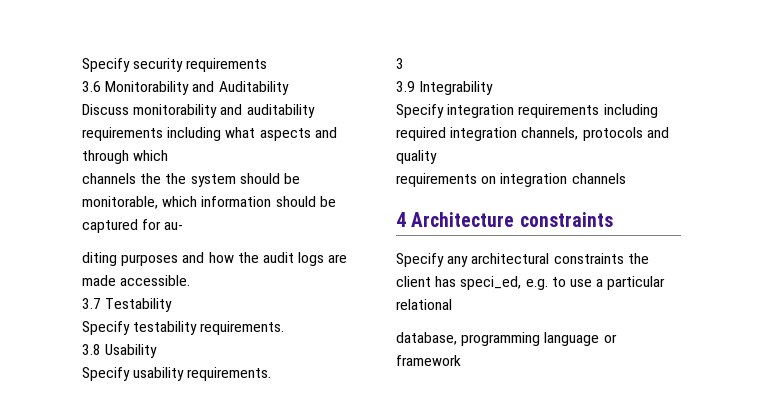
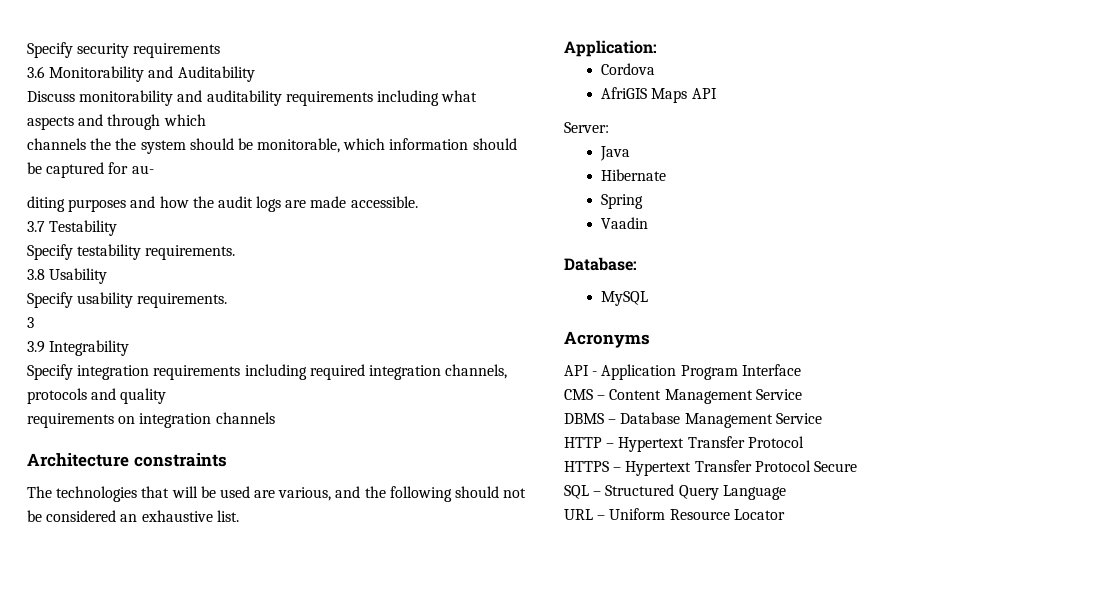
- 4 Architecture constraints
+ Architecture constraints
- Specify any architectural constraints the client has speci_ed, e.g. to use a particular relational
- database, programming language or framework
+ The technologies that will be used are various, and the following should not be considered an exhaustive list.
+ Application:
+ Cordova
+ AfriGIS Maps API
+ Server:
+ Java
+ Hibernate
+ Spring
+ Vaadin
+ Database:
+ MySQL
+ Acronyms
+ API - Application Program Interface
+ CMS – Content Management Service
+ DBMS – Database Management Service
+ HTTP – Hypertext Transfer Protocol
+ HTTPS – Hypertext Transfer Protocol Secure
+ SQL – Structured Query Language
+ URL – Uniform Resource Locator

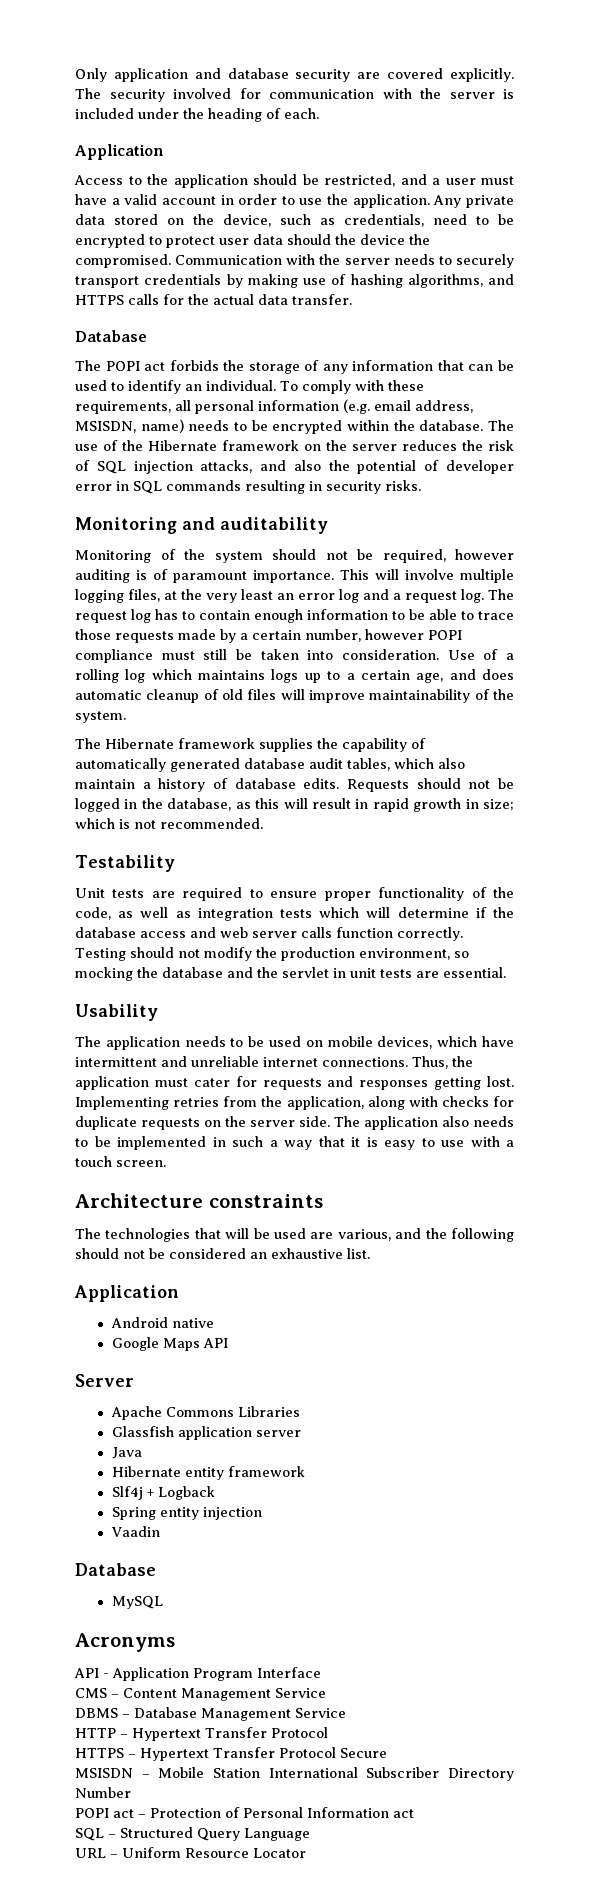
- Specify security requirements
- 3.6 Monitorability and Auditability
- Discuss monitorability and auditability requirements including what aspects and through which
- channels the the system should be monitorable, which information should be captured for au-
- diting purposes and how the audit logs are made accessible.
- 3.7 Testability
- Specify testability requirements.
- 3.8 Usability
- Specify usability requirements.
- 3
- 3.9 Integrability
- Specify integration requirements including required integration channels, protocols and quality
- requirements on integration channels
+ Only application and database security are covered explicitly. The security involved for communication with the server is included under the heading of each.
+ Application
+ Access to the application should be restricted, and a user must have a valid account in order to use the application. Any private data stored on the device, such as credentials, need to be encrypted to protect user data should the device the compromised. Communication with the server needs to securely transport credentials by making use of hashing algorithms, and HTTPS calls for the actual data transfer.
+ Database
+ The POPI act forbids the storage of any information that can be used to identify an individual. To comply with these requirements, all personal information (e.g. email address, MSISDN, name) needs to be encrypted within the database. The use of the Hibernate framework on the server reduces the risk of SQL injection attacks, and also the potential of developer error in SQL commands resulting in security risks.
+ Monitoring and auditability
+ Monitoring of the system should not be required, however auditing is of paramount importance. This will involve multiple logging files, at the very least an error log and a request log. The request log has to contain enough information to be able to trace those requests made by a certain number, however POPI compliance must still be taken into consideration. Use of a rolling log which maintains logs up to a certain age, and does automatic cleanup of old files will improve maintainability of the system.
+ The Hibernate framework supplies the capability of automatically generated database audit tables, which also maintain a history of database edits. Requests should not be logged in the database, as this will result in rapid growth in size; which is not recommended.
+ Testability
+ Unit tests are required to ensure proper functionality of the code, as well as integration tests which will determine if the database access and web server calls function correctly. Testing should not modify the production environment, so mocking the database and the servlet in unit tests are essential.
+ Usability
+ The application needs to be used on mobile devices, which have intermittent and unreliable internet connections. Thus, the application must cater for requests and responses getting lost. Implementing retries from the application, along with checks for duplicate requests on the server side. The application also needs to be implemented in such a way that it is easy to use with a touch screen.
  The technologies that will be used are various, and the following should not be considered an exhaustive list.
- Application:
- Cordova
- AfriGIS Maps API
- Server:
+ Application
+ Android native
+ Google Maps API
+ Server
+ Apache Commons Libraries
+ Glassfish application server
  Java
- Hibernate
+ Hibernate entity framework
+ Slf4j + Logback
- Spring
+ Spring entity injection
  Vaadin
- Database:
+ Database
+ MSISDN – Mobile Station International Subscriber Directory Number
+ POPI act – Protection of Personal Information act

